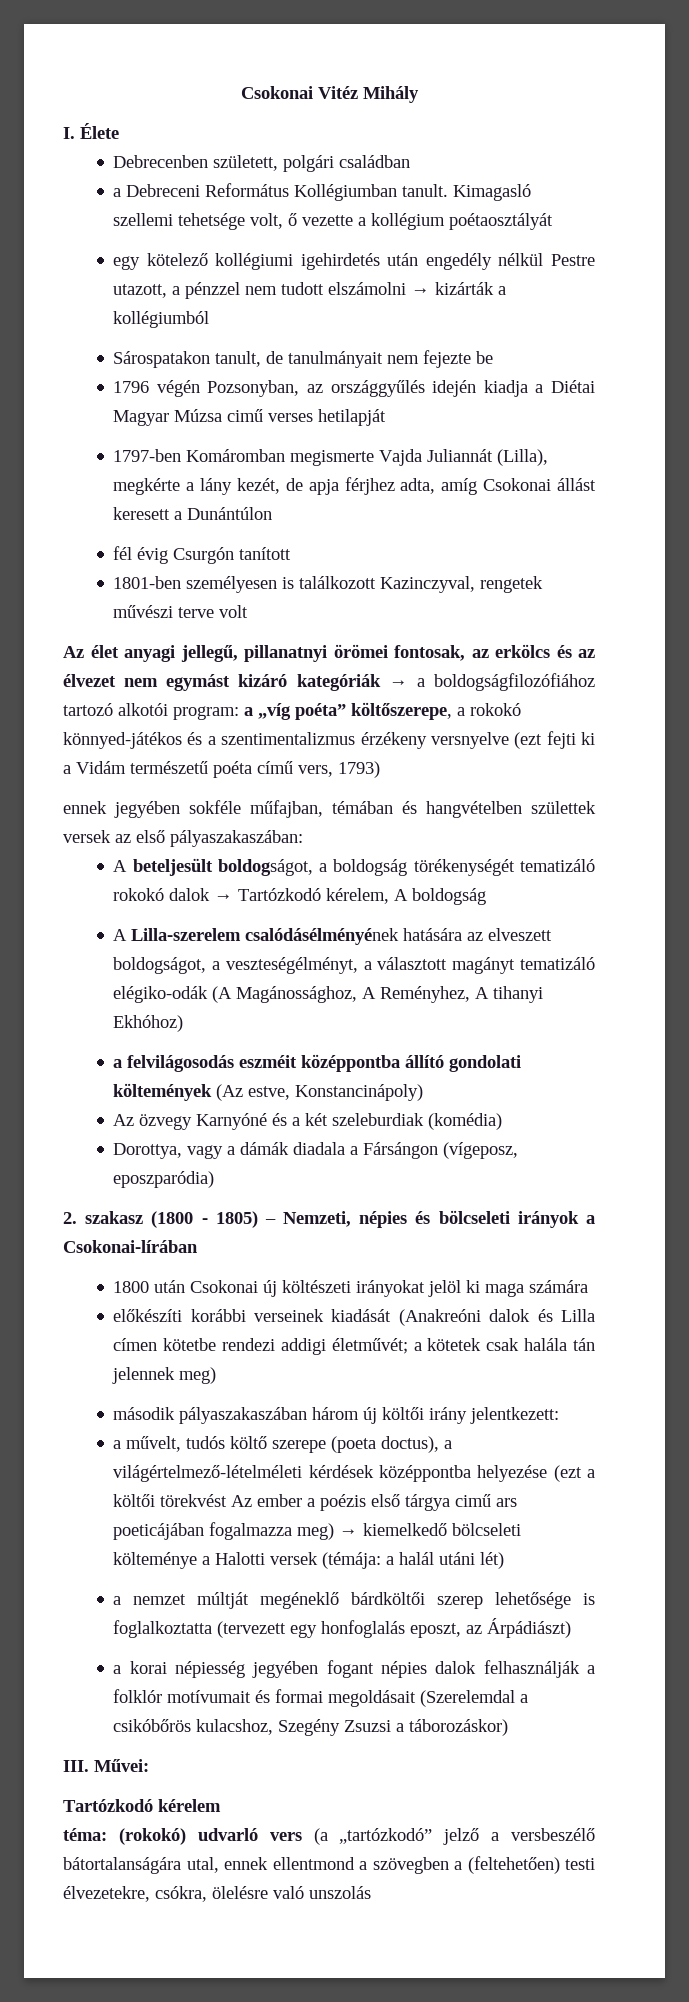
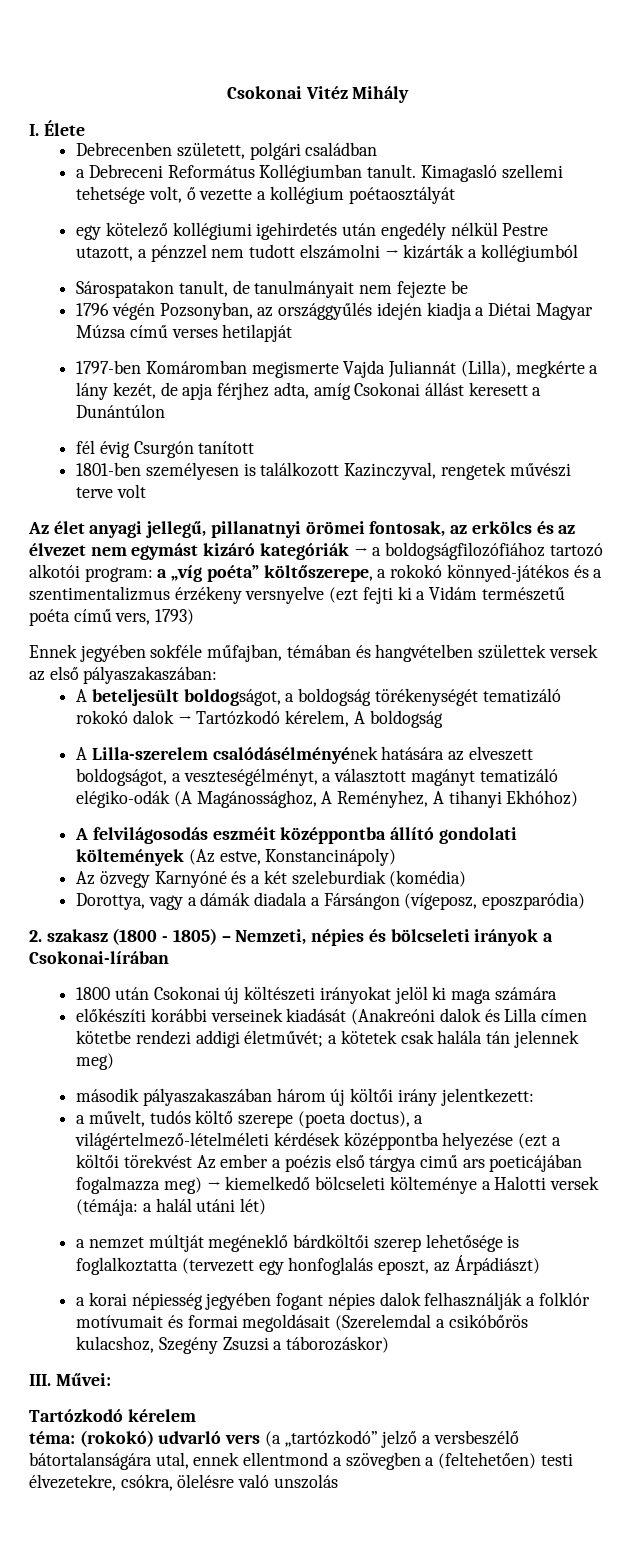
- 1796 végén Pozsonyban, az országgyűlés idején kiadja a Diétai Magyar Múzsa cimű verses hetilapját
+ 1796 végén Pozsonyban, az országgyűlés idején kiadja a Diétai Magyar Múzsa című verses hetilapját
- ennek jegyében sokféle műfajban, témában és hangvételben születtek versek az első pályaszakaszában:
+ Ennek jegyében sokféle műfajban, témában és hangvételben születtek versek az első pályaszakaszában:
- a felvilágosodás eszméit középpontba állító gondolati költemények (Az estve, Konstancinápoly)
+ A felvilágosodás eszméit középpontba állító gondolati költemények (Az estve, Konstancinápoly)

